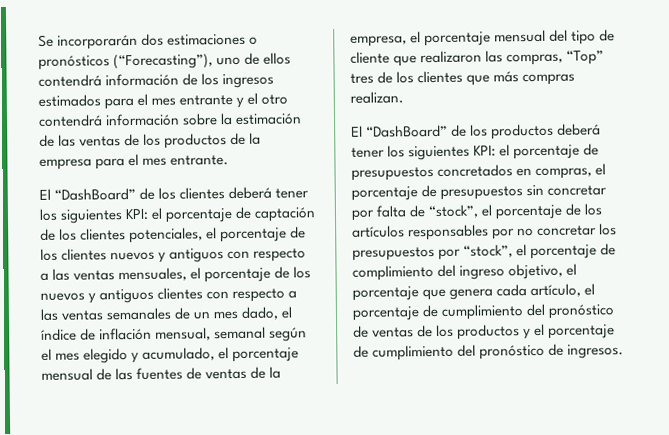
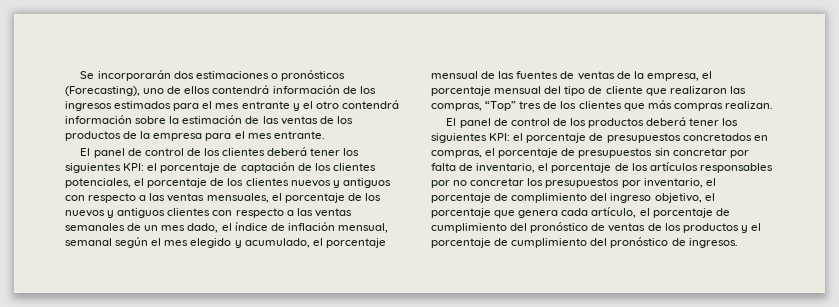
- Se incorporarán dos estimaciones o pronósticos (“Forecasting”), uno de ellos contendrá información de los ingresos estimados para el mes entrante y el otro contendrá información sobre la estimación de las ventas de los productos de la empresa para el mes entrante.
+ Se incorporarán dos estimaciones o pronósticos (Forecasting), uno de ellos contendrá información de los ingresos estimados para el mes entrante y el otro contendrá información sobre la estimación de las ventas de los productos de la empresa para el mes entrante.
- El “DashBoard” de los clientes deberá tener los siguientes KPI:
+ El panel de control de los clientes deberá tener los siguientes KPI:
- El “DashBoard” de los productos deberá tener los siguientes KPI:
+ El panel de control de los productos deberá tener los siguientes KPI:
- el porcentaje de presupuestos concretados en compras, el porcentaje de presupuestos sin concretar por falta de “stock”, el porcentaje de los artículos responsables por no concretar los presupuestos por “stock”, el porcentaje de complimiento del ingreso objetivo, el porcentaje que genera cada artículo, el porcentaje de cumplimiento del pronóstico de ventas de los productos y el porcentaje de cumplimiento del pronóstico de ingresos.
+ el porcentaje de presupuestos concretados en compras, el porcentaje de presupuestos sin concretar por falta de inventario, el porcentaje de los artículos responsables por no concretar los presupuestos por inventario, el porcentaje de complimiento del ingreso objetivo, el porcentaje que genera cada artículo, el porcentaje de cumplimiento del pronóstico de ventas de los productos y el porcentaje de cumplimiento del pronóstico de ingresos.

